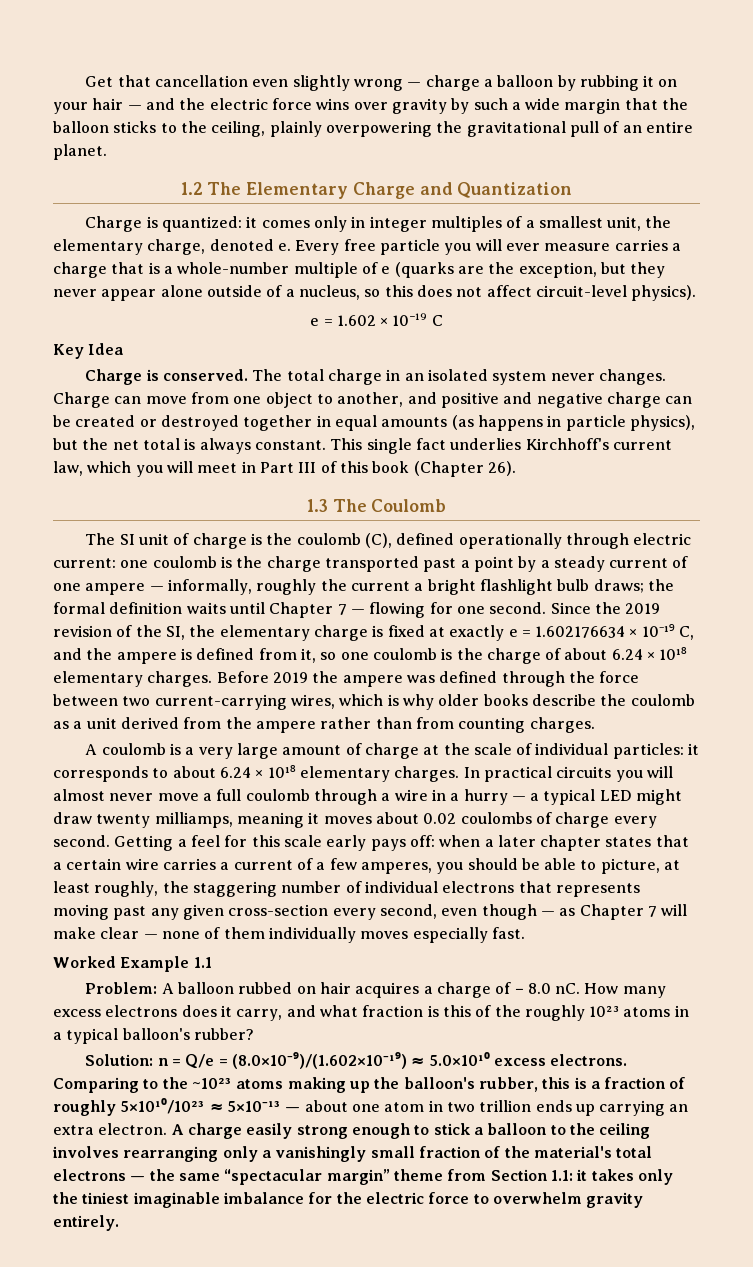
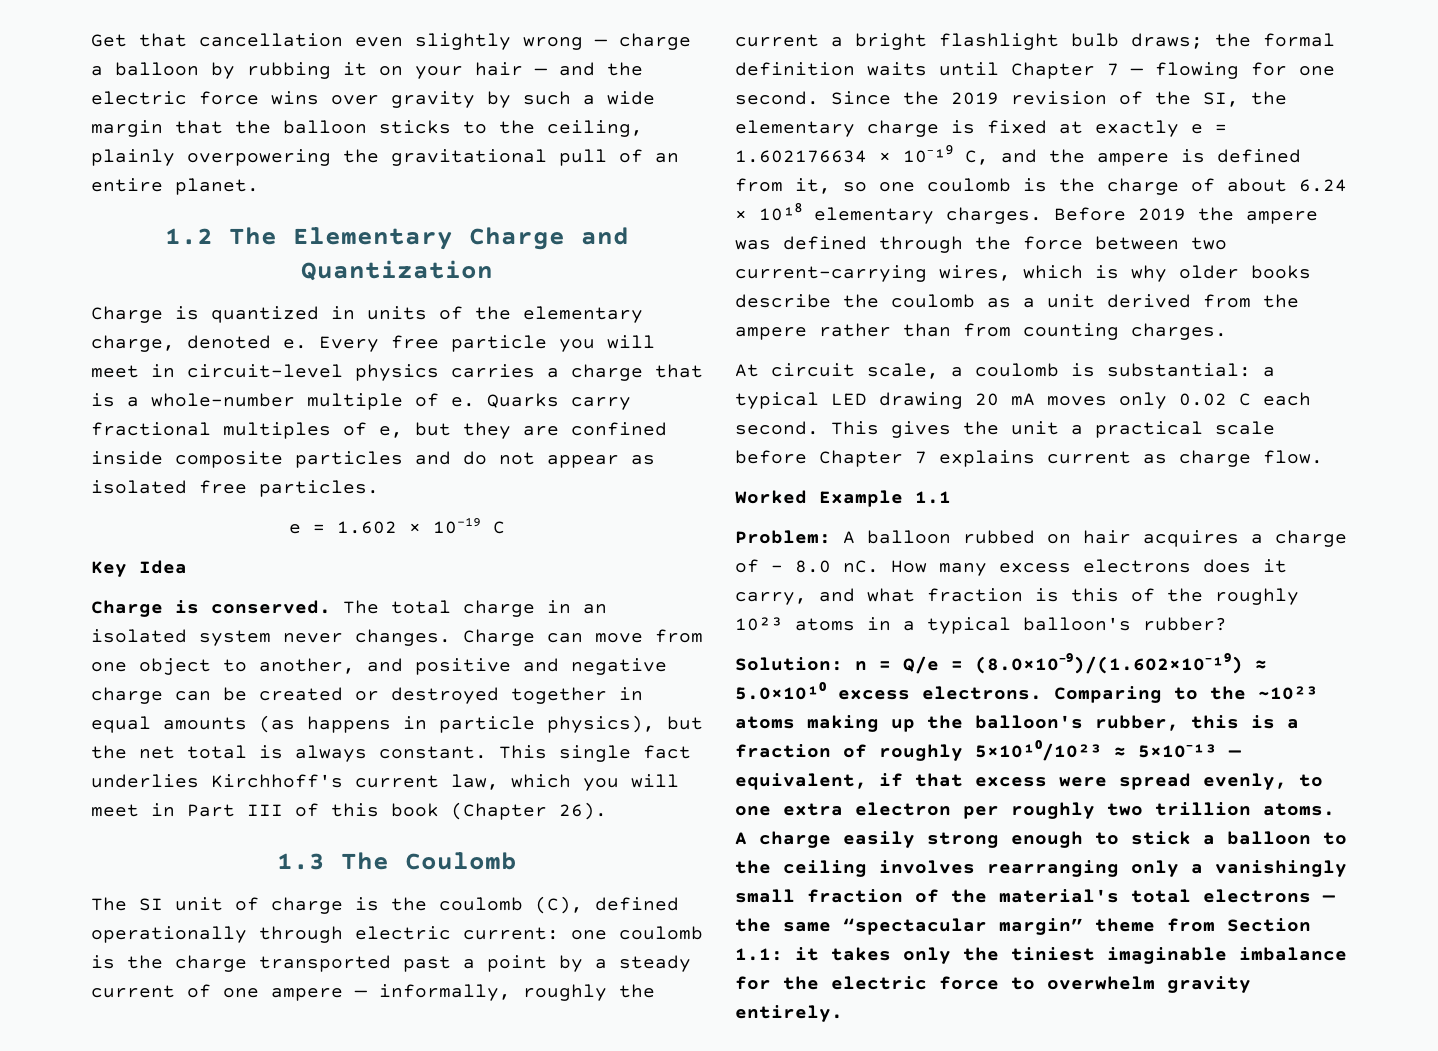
- Charge is quantized: it comes only in integer multiples of a smallest unit, the elementary charge, denoted e.
+ Charge is quantized in units of the elementary charge, denoted e.
- Every free particle you will ever measure carries a charge that is a whole-number multiple of e (quarks are the exception, but they never appear alone outside of a nucleus, so this does not affect circuit-level physics).
+ Every free particle you will meet in circuit-level physics carries a charge that is a whole-number multiple of e. Quarks carry fractional multiples of e, but they are confined inside composite particles and do not appear as isolated free particles.
- A coulomb is a very large amount of charge at the scale of individual particles: it corresponds to about 6.24 × 10¹⁸ elementary charges. In practical circuits you will almost never move a full coulomb through a wire in a hurry — a typical LED might draw twenty milliamps, meaning it moves about 0.02 coulombs of charge every second. Getting a feel for this scale early pays off: when a later chapter states that a certain wire carries a current of a few amperes, you should be able to picture, at least roughly, the staggering number of individual electrons that represents moving past any given cross-section every second, even though — as Chapter 7 will make clear — none of them individually moves especially fast.
+ At circuit scale, a coulomb is substantial: a typical LED drawing 20 mA moves only 0.02 C each second. This gives the unit a practical scale before Chapter 7 explains current as charge flow.
- Comparing to the ~10²³ atoms making up the balloon's rubber, this is a fraction of roughly 5×10¹⁰/10²³ ≈ 5×10⁻¹³ — about one atom in two trillion ends up carrying an extra electron.
+ Comparing to the ~10²³ atoms making up the balloon's rubber, this is a fraction of roughly 5×10¹⁰/10²³ ≈ 5×10⁻¹³ — equivalent, if that excess were spread evenly, to one extra electron per roughly two trillion atoms.

